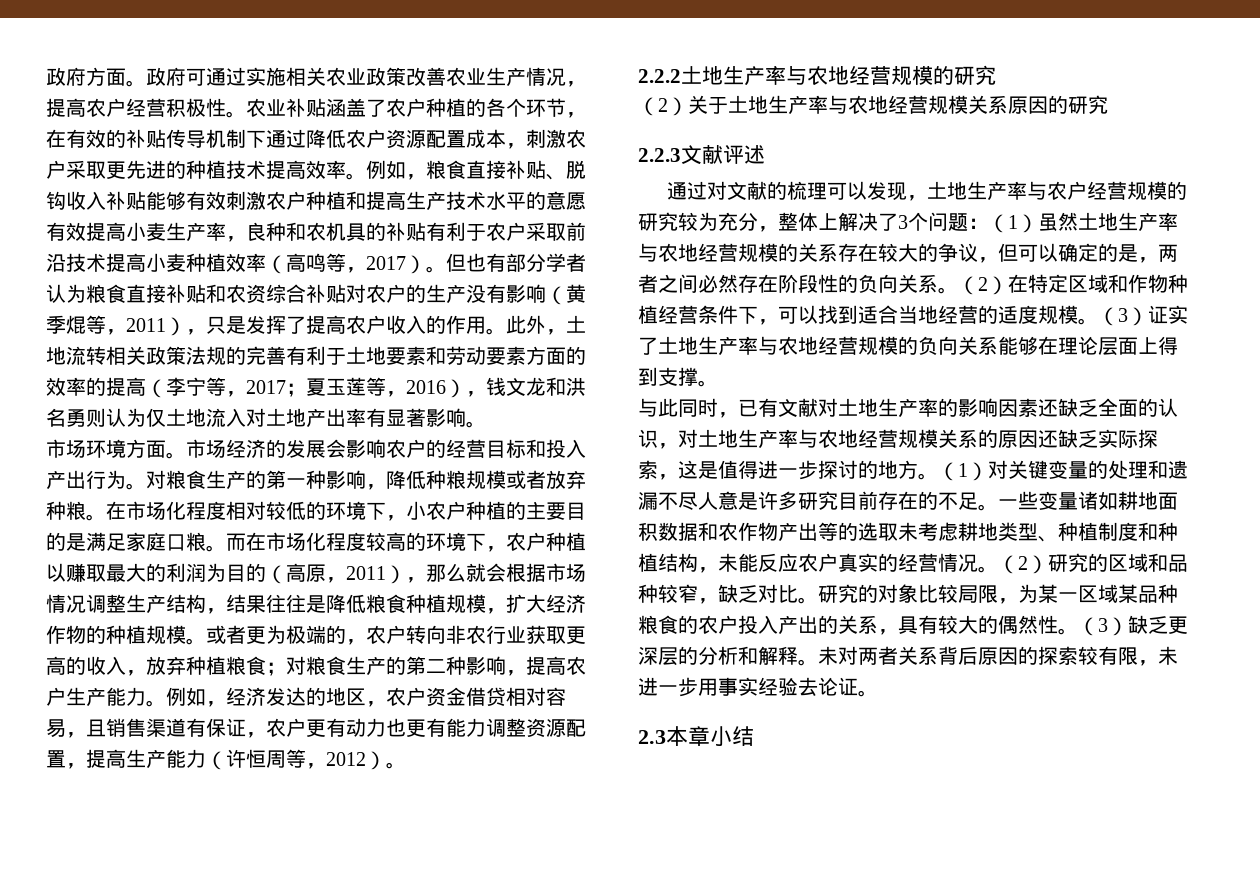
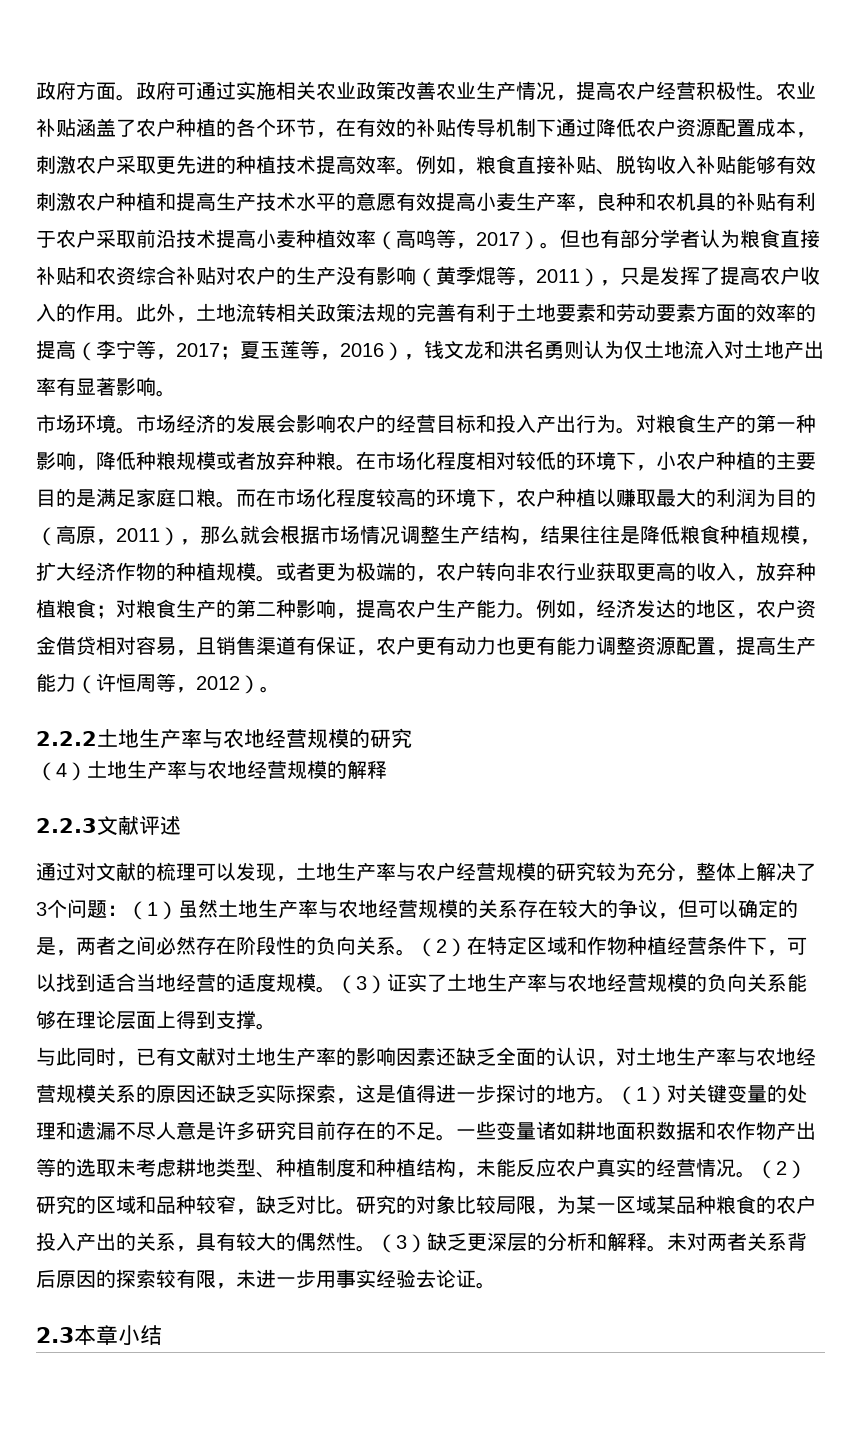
- 市场环境方面。
+ 市场环境。
- （2）关于土地生产率与农地经营规模关系原因的研究
+ （4）土地生产率与农地经营规模的解释

